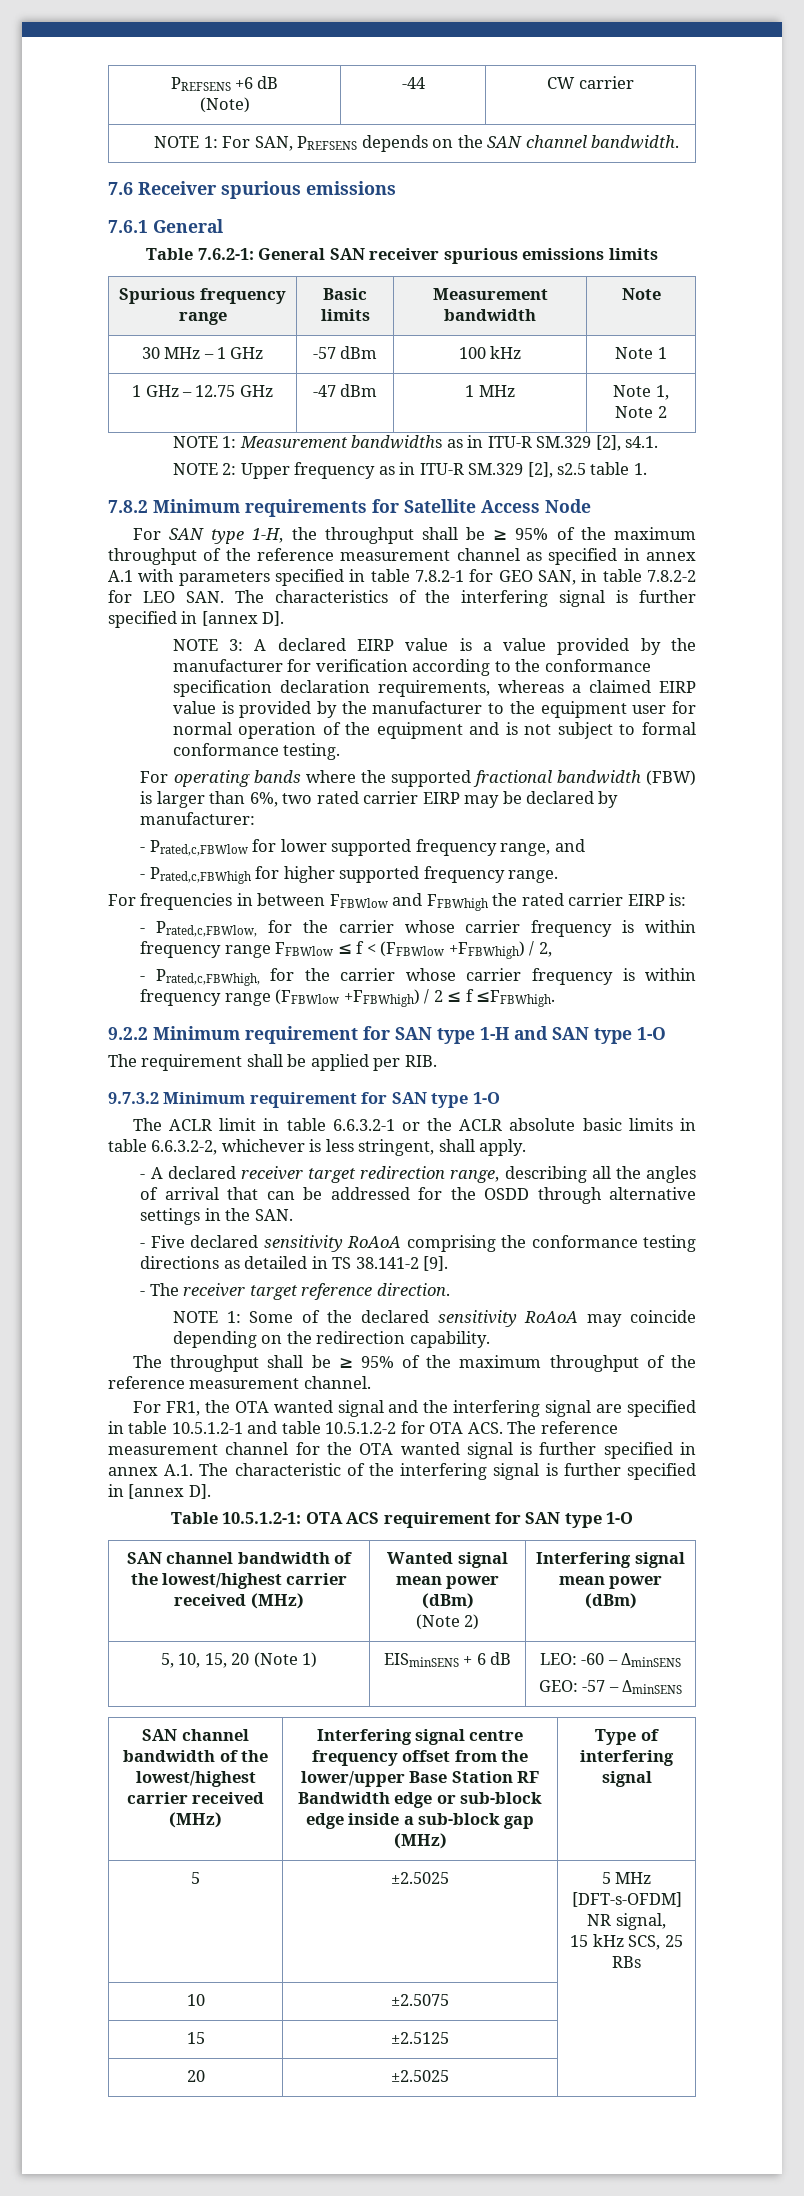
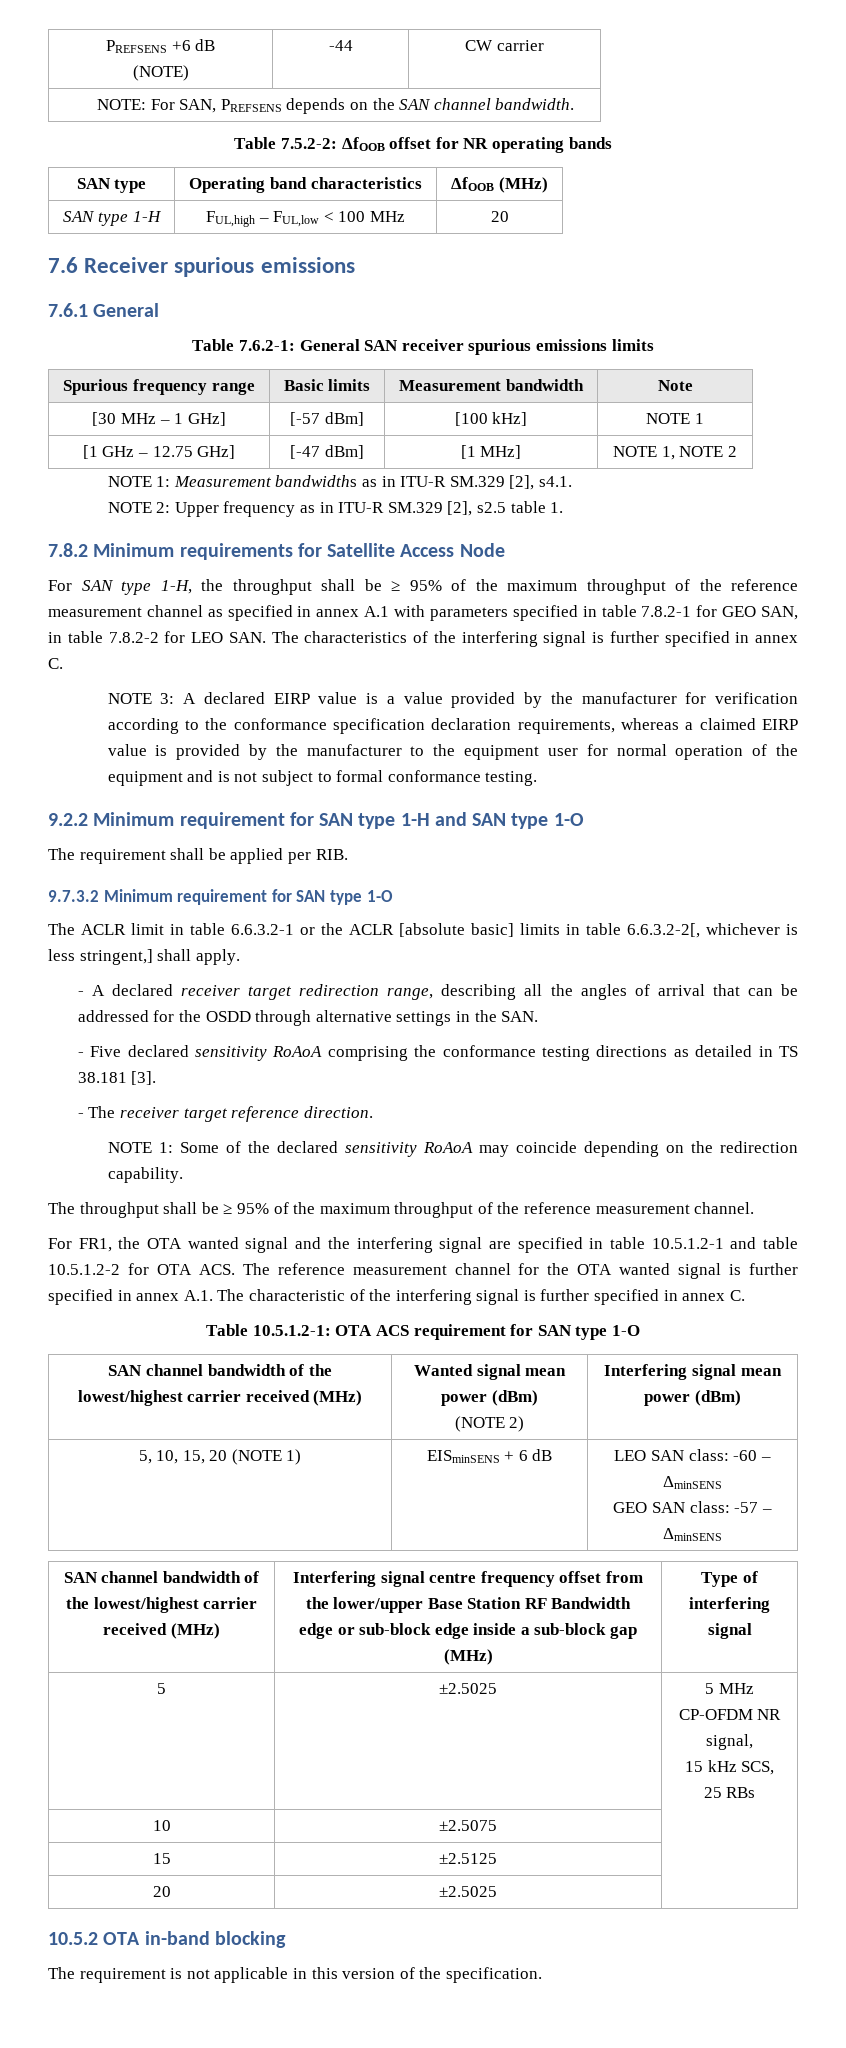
  PREFSENS +6 dB
- (Note) | -44 | CW carrier
+ (NOTE) | -44 | CW carrier
- NOTE 1: For SAN, PREFSENS depends on the SAN channel bandwidth.
+ NOTE: For SAN, PREFSENS depends on the SAN channel bandwidth.
+ Table 7.5.2-2: ΔfOOB offset for NR operating bands
+ SAN type | Operating band characteristics | ΔfOOB (MHz)
+ SAN type 1-H | FUL,high – FUL,low < 100 MHz | 20
- 30 MHz – 1 GHz | -57 dBm | 100 kHz | Note 1
- 1 GHz – 12.75 GHz | -47 dBm | 1 MHz | Note 1, Note 2
+ [30 MHz – 1 GHz] | [-57 dBm] | [100 kHz] | NOTE 1
+ [1 GHz – 12.75 GHz] | [-47 dBm] | [1 MHz] | NOTE 1, NOTE 2
- For SAN type 1-H, the throughput shall be ≥ 95% of the maximum throughput of the reference measurement channel as specified in annex A.1 with parameters specified in table 7.8.2-1 for GEO SAN, in table 7.8.2-2 for LEO SAN. The characteristics of the interfering signal is further specified in [annex D].
+ For SAN type 1-H, the throughput shall be ≥ 95% of the maximum throughput of the reference measurement channel as specified in annex A.1 with parameters specified in table 7.8.2-1 for GEO SAN, in table 7.8.2-2 for LEO SAN. The characteristics of the interfering signal is further specified in annex C.
- For operating bands where the supported fractional bandwidth (FBW) is larger than 6%, two rated carrier EIRP may be declared by manufacturer:
- - Prated,c,FBWlow for lower supported frequency range, and
- - Prated,c,FBWhigh for higher supported frequency range.
- For frequencies in between FFBWlow and FFBWhigh the rated carrier EIRP is:
- - Prated,c,FBWlow, for the carrier whose carrier frequency is within frequency range FFBWlow ≤ f < (FFBWlow +FFBWhigh) / 2,
- - Prated,c,FBWhigh, for the carrier whose carrier frequency is within frequency range (FFBWlow +FFBWhigh) / 2 ≤ f ≤FFBWhigh.
- The ACLR limit in table 6.6.3.2-1 or the ACLR absolute basic limits in table 6.6.3.2-2, whichever is less stringent, shall apply.
+ The ACLR limit in table 6.6.3.2-1 or the ACLR [absolute basic] limits in table 6.6.3.2-2[, whichever is less stringent,] shall apply.
- - Five declared sensitivity RoAoA comprising the conformance testing directions as detailed in TS 38.141-2 [9].
+ - Five declared sensitivity RoAoA comprising the conformance testing directions as detailed in TS 38.181 [3].
- For FR1, the OTA wanted signal and the interfering signal are specified in table 10.5.1.2-1 and table 10.5.1.2-2 for OTA ACS. The reference measurement channel for the OTA wanted signal is further specified in annex A.1. The characteristic of the interfering signal is further specified in [annex D].
+ For FR1, the OTA wanted signal and the interfering signal are specified in table 10.5.1.2-1 and table 10.5.1.2-2 for OTA ACS. The reference measurement channel for the OTA wanted signal is further specified in annex A.1. The characteristic of the interfering signal is further specified in annex C.
  SAN channel bandwidth of the lowest/highest carrier received (MHz) | Wanted signal mean power (dBm)
- (Note 2) | Interfering signal mean power (dBm)
+ (NOTE 2) | Interfering signal mean power (dBm)
- 5, 10, 15, 20 (Note 1) | EISminSENS + 6 dB | LEO: -60 – ΔminSENS
- GEO: -57 – ΔminSENS
+ 5, 10, 15, 20 (NOTE 1) | EISminSENS + 6 dB | LEO SAN class: -60 – ΔminSENS
+ GEO SAN class: -57 – ΔminSENS
- 5 | ±2.5025 | 5 MHz [DFT-s-OFDM] NR signal,
+ 5 | ±2.5025 | 5 MHz CP-OFDM NR signal,
+ 10.5.2 OTA in-band blocking
+ The requirement is not applicable in this version of the specification.

